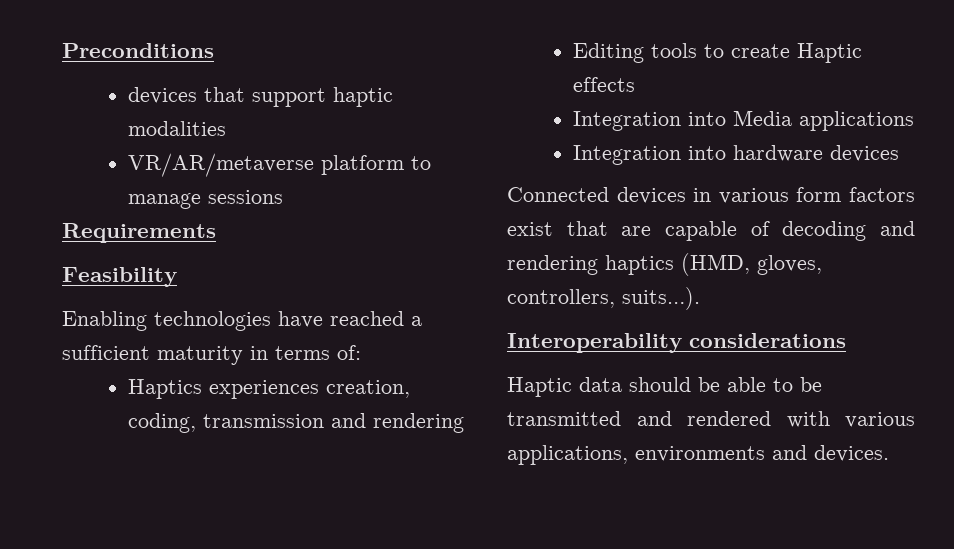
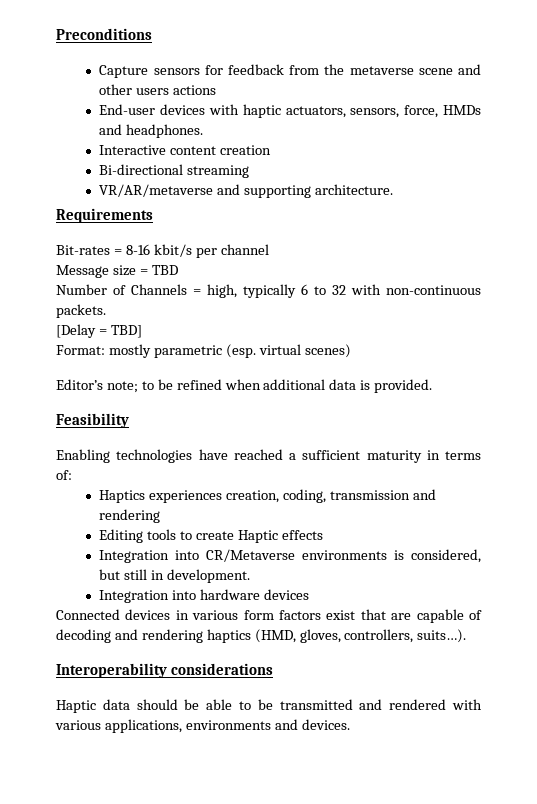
- devices that support haptic modalities
- VR/AR/metaverse platform to manage sessions
+ Capture sensors for feedback from the metaverse scene and other users actions
+ End-user devices with haptic actuators, sensors, force, HMDs and headphones.
+ Interactive content creation
+ Bi-directional streaming
+ VR/AR/metaverse and supporting architecture.
  Requirements
+ Bit-rates = 8-16 kbit/s per channel
+ Message size = TBD
+ Number of Channels = high, typically 6 to 32 with non-continuous packets.
+ [Delay = TBD]
+ Format: mostly parametric (esp. virtual scenes)
+ Editor’s note; to be refined when additional data is provided.
- Integration into Media applications
+ Integration into CR/Metaverse environments is considered, but still in development.

